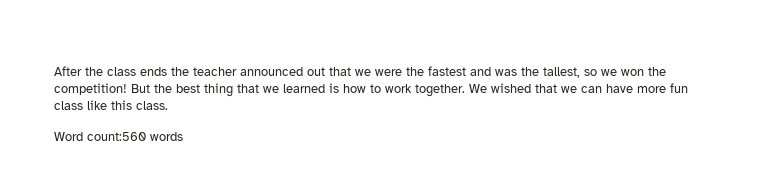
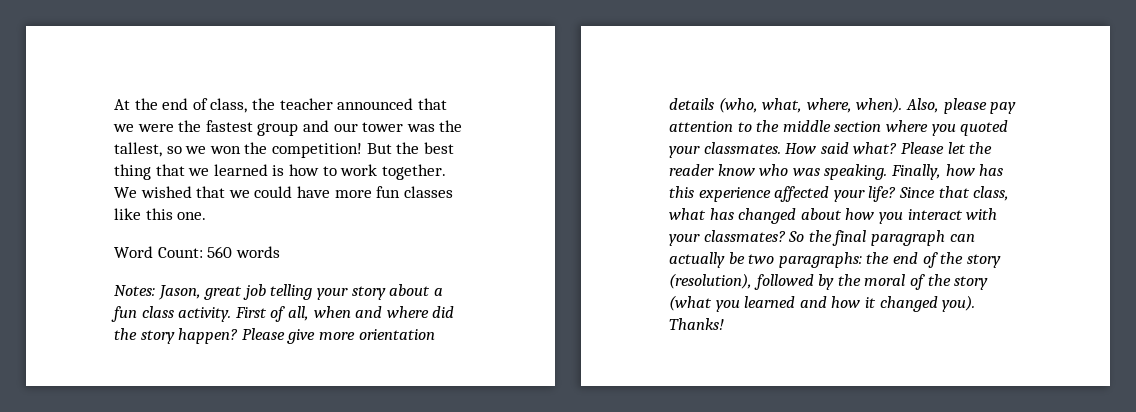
- After the class ends the teacher announced out that we were the fastest and was the tallest, so we won the competition!
+ At the end of class, the teacher announced that we were the fastest group and our tower was the tallest, so we won the competition!
- We wished that we can have more fun class like this class.
+ We wished that we could have more fun classes like this one.
- Word count:560 words
+ Word Count: 560 words
+ Notes: Jason, great job telling your story about a fun class activity. First of all, when and where did the story happen? Please give more orientation details (who, what, where, when). Also, please pay attention to the middle section where you quoted your classmates. How said what? Please let the reader know who was speaking. Finally, how has this experience affected your life? Since that class, what has changed about how you interact with your classmates? So the final paragraph can actually be two paragraphs: the end of the story (resolution), followed by the moral of the story (what you learned and how it changed you). Thanks!

